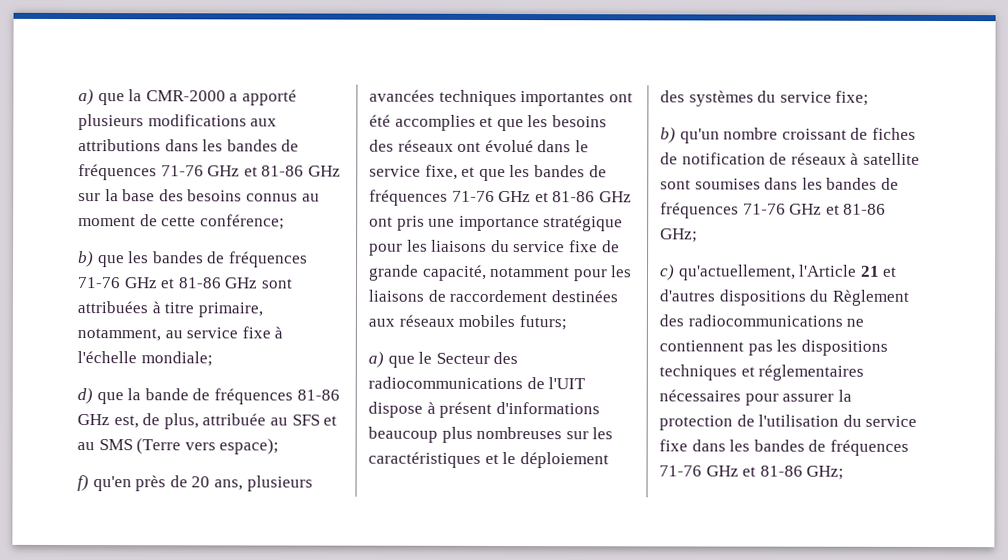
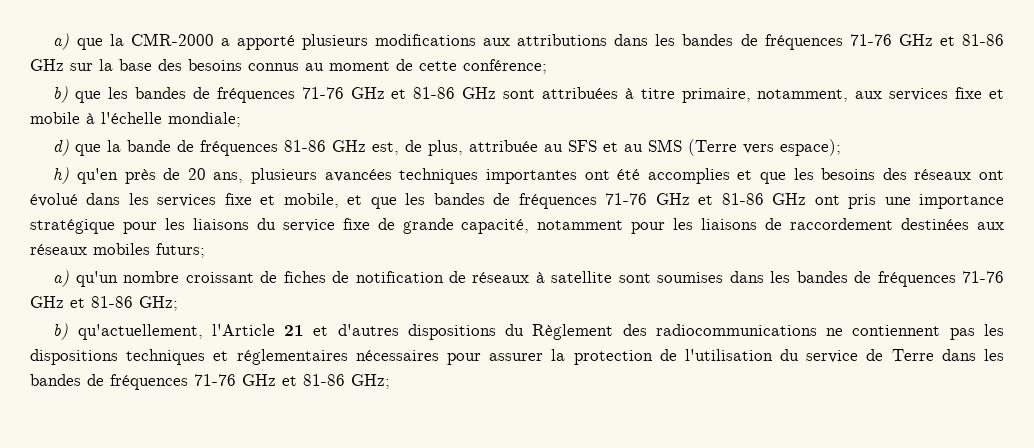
- b) que les bandes de fréquences 71-76 GHz et 81-86 GHz sont attribuées à titre primaire, notamment, au service fixe à l'échelle mondiale;
+ b) que les bandes de fréquences 71-76 GHz et 81-86 GHz sont attribuées à titre primaire, notamment, aux services fixe et mobile à l'échelle mondiale;
- f) qu'en près de 20 ans, plusieurs avancées techniques importantes ont été accomplies et que les besoins des réseaux ont évolué dans le service fixe, et que les bandes de fréquences 71-76 GHz et 81-86 GHz ont pris une importance stratégique pour les liaisons du service fixe de grande capacité, notamment pour les liaisons de raccordement destinées aux réseaux mobiles futurs;
+ h) qu'en près de 20 ans, plusieurs avancées techniques importantes ont été accomplies et que les besoins des réseaux ont évolué dans les services fixe et mobile, et que les bandes de fréquences 71-76 GHz et 81-86 GHz ont pris une importance stratégique pour les liaisons du service fixe de grande capacité, notamment pour les liaisons de raccordement destinées aux réseaux mobiles futurs;
- a) que le Secteur des radiocommunications de l'UIT dispose à présent d'informations beaucoup plus nombreuses sur les caractéristiques et le déploiement des systèmes du service fixe;
- b) qu'un nombre croissant de fiches de notification de réseaux à satellite sont soumises dans les bandes de fréquences 71-76 GHz et 81-86 GHz;
+ a) qu'un nombre croissant de fiches de notification de réseaux à satellite sont soumises dans les bandes de fréquences 71-76 GHz et 81-86 GHz;
- c) qu'actuellement, l'Article 21 et d'autres dispositions du Règlement des radiocommunications ne contiennent pas les dispositions techniques et réglementaires nécessaires pour assurer la protection de l'utilisation du service fixe dans les bandes de fréquences 71-76 GHz et 81-86 GHz;
+ b) qu'actuellement, l'Article 21 et d'autres dispositions du Règlement des radiocommunications ne contiennent pas les dispositions techniques et réglementaires nécessaires pour assurer la protection de l'utilisation du service de Terre dans les bandes de fréquences 71-76 GHz et 81-86 GHz;

